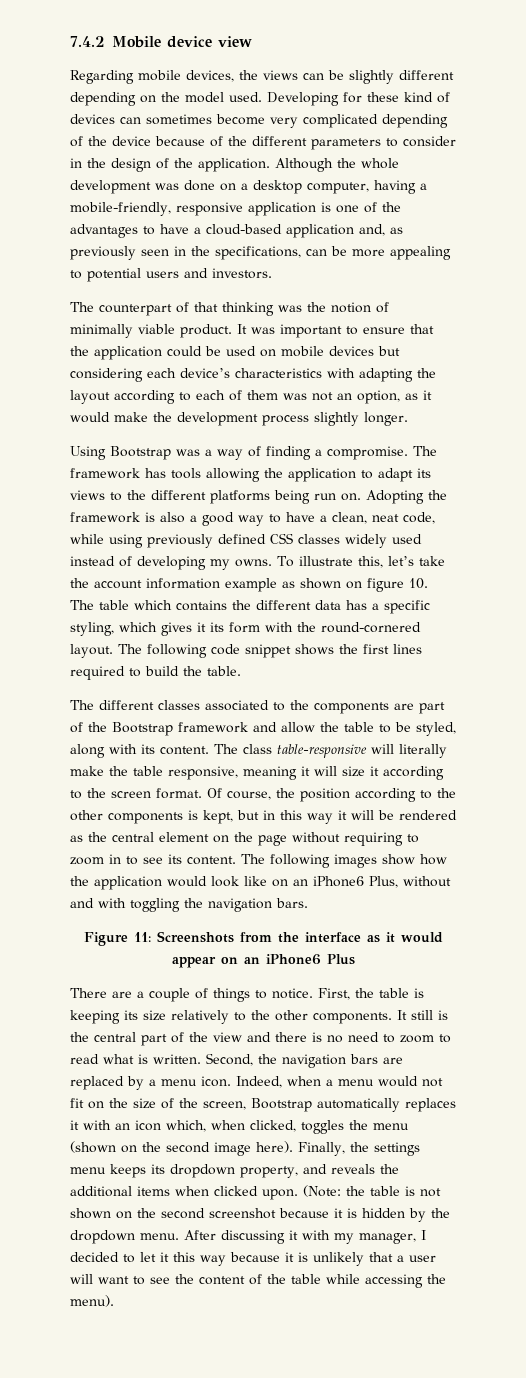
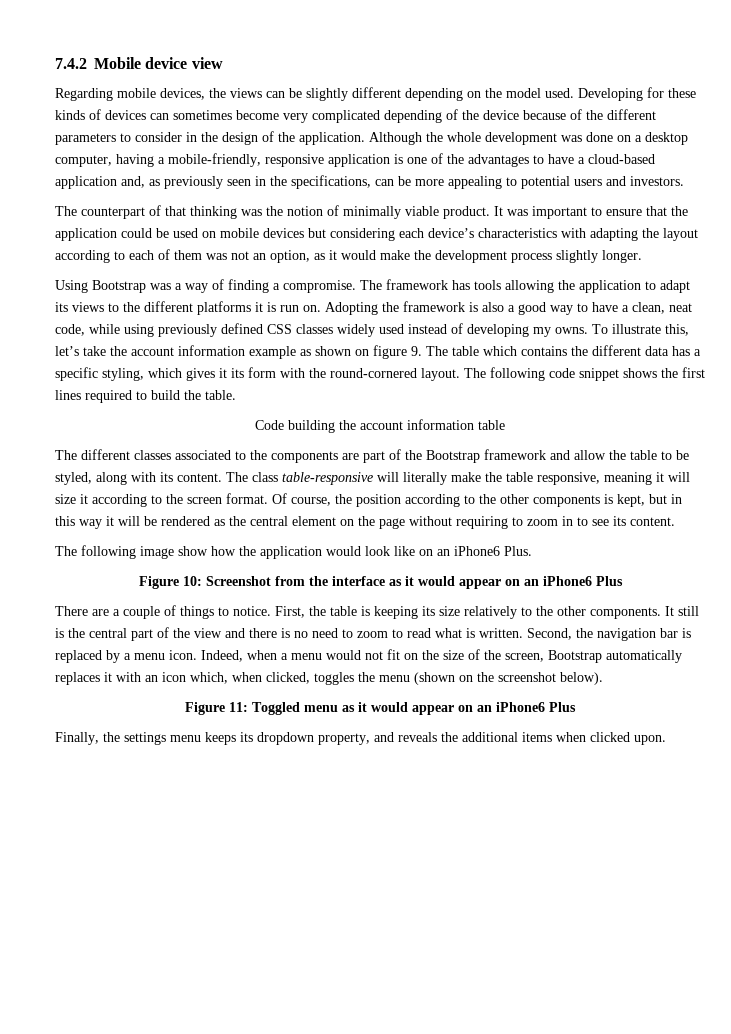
- Developing for these kind of devices can sometimes become very complicated depending of the device because of the different parameters to consider in the design of the application.
+ Developing for these kinds of devices can sometimes become very complicated depending of the device because of the different parameters to consider in the design of the application.
- The framework has tools allowing the application to adapt its views to the different platforms being run on.
+ The framework has tools allowing the application to adapt its views to the different platforms it is run on.
- To illustrate this, let’s take the account information example as shown on figure 10. The table which contains the different data has a specific styling, which gives it its form with the round-cornered layout.
+ To illustrate this, let’s take the account information example as shown on figure 9. The table which contains the different data has a specific styling, which gives it its form with the round-cornered layout.
+ Code building the account information table
- Of course, the position according to the other components is kept, but in this way it will be rendered as the central element on the page without requiring to zoom in to see its content. The following images show how the application would look like on an iPhone6 Plus, without and with toggling the navigation bars.
- Figure 11: Screenshots from the interface as it would appear on an iPhone6 Plus
+ Of course, the position according to the other components is kept, but in this way it will be rendered as the central element on the page without requiring to zoom in to see its content.
+ The following image show how the application would look like on an iPhone6 Plus.
+ Figure 10: Screenshot from the interface as it would appear on an iPhone6 Plus
- Second, the navigation bars are replaced by a menu icon.
+ Second, the navigation bar is replaced by a menu icon.
- Indeed, when a menu would not fit on the size of the screen, Bootstrap automatically replaces it with an icon which, when clicked, toggles the menu (shown on the second image here). Finally, the settings menu keeps its dropdown property, and reveals the additional items when clicked upon. (Note: the table is not shown on the second screenshot because it is hidden by the dropdown menu. After discussing it with my manager, I decided to let it this way because it is unlikely that a user will want to see the content of the table while accessing the menu).
+ Indeed, when a menu would not fit on the size of the screen, Bootstrap automatically replaces it with an icon which, when clicked, toggles the menu (shown on the screenshot below).
+ Figure 11: Toggled menu as it would appear on an iPhone6 Plus
+ Finally, the settings menu keeps its dropdown property, and reveals the additional items when clicked upon.

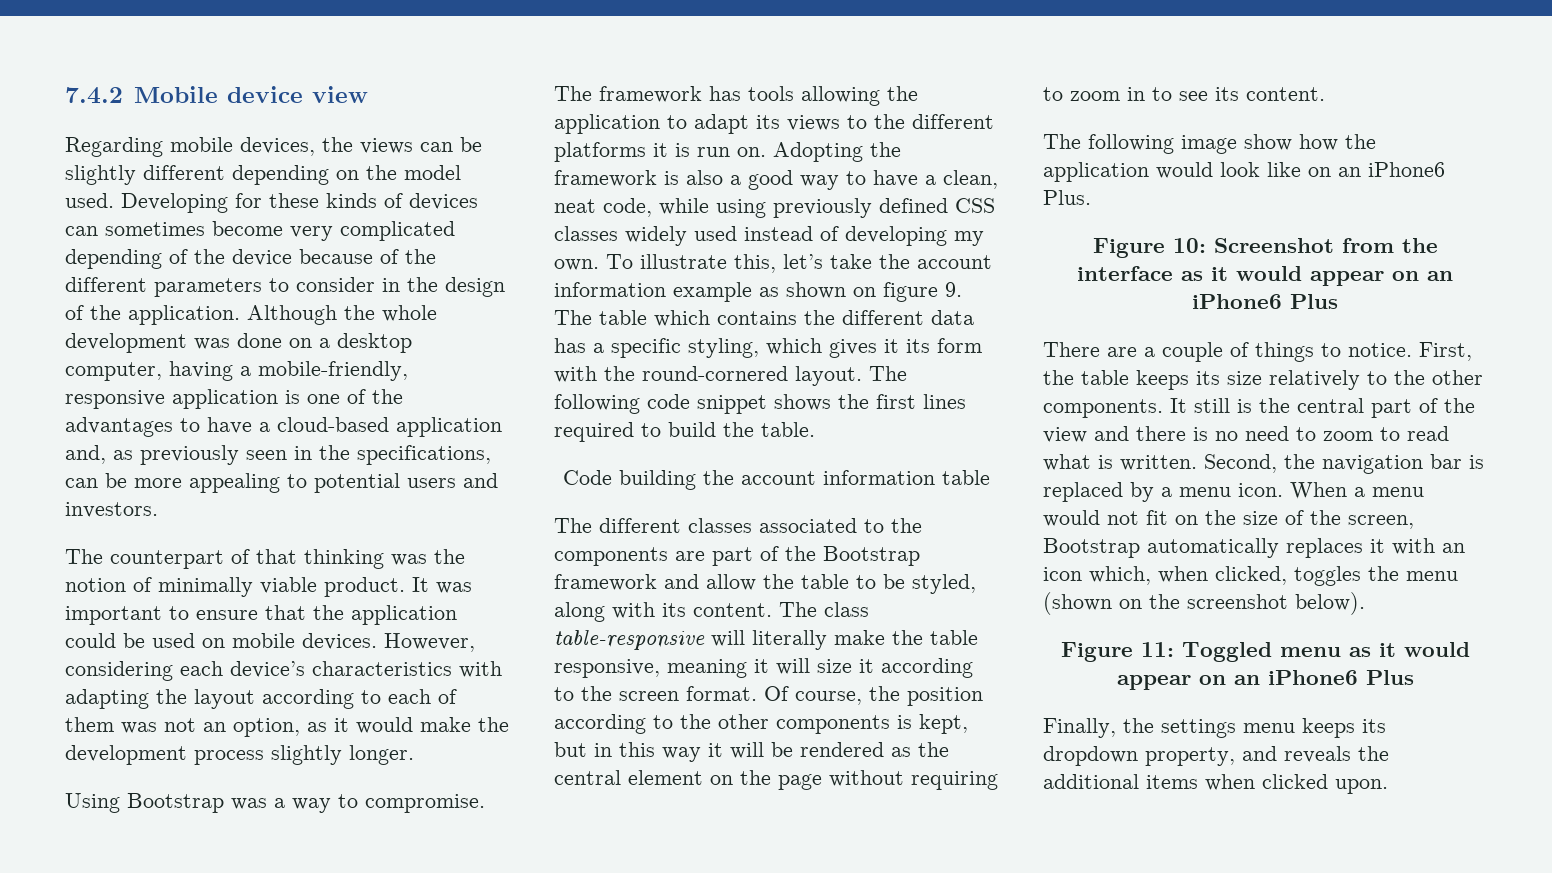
- It was important to ensure that the application could be used on mobile devices but considering each device’s characteristics with adapting the layout according to each of them was not an option, as it would make the development process slightly longer.
+ It was important to ensure that the application could be used on mobile devices. However, considering each device’s characteristics with adapting the layout according to each of them was not an option, as it would make the development process slightly longer.
- Using Bootstrap was a way of finding a compromise.
+ Using Bootstrap was a way to compromise.
- Adopting the framework is also a good way to have a clean, neat code, while using previously defined CSS classes widely used instead of developing my owns.
+ Adopting the framework is also a good way to have a clean, neat code, while using previously defined CSS classes widely used instead of developing my own.
- First, the table is keeping its size relatively to the other components.
+ First, the table keeps its size relatively to the other components.
- Indeed, when a menu would not fit on the size of the screen, Bootstrap automatically replaces it with an icon which, when clicked, toggles the menu (shown on the screenshot below).
+ When a menu would not fit on the size of the screen, Bootstrap automatically replaces it with an icon which, when clicked, toggles the menu (shown on the screenshot below).

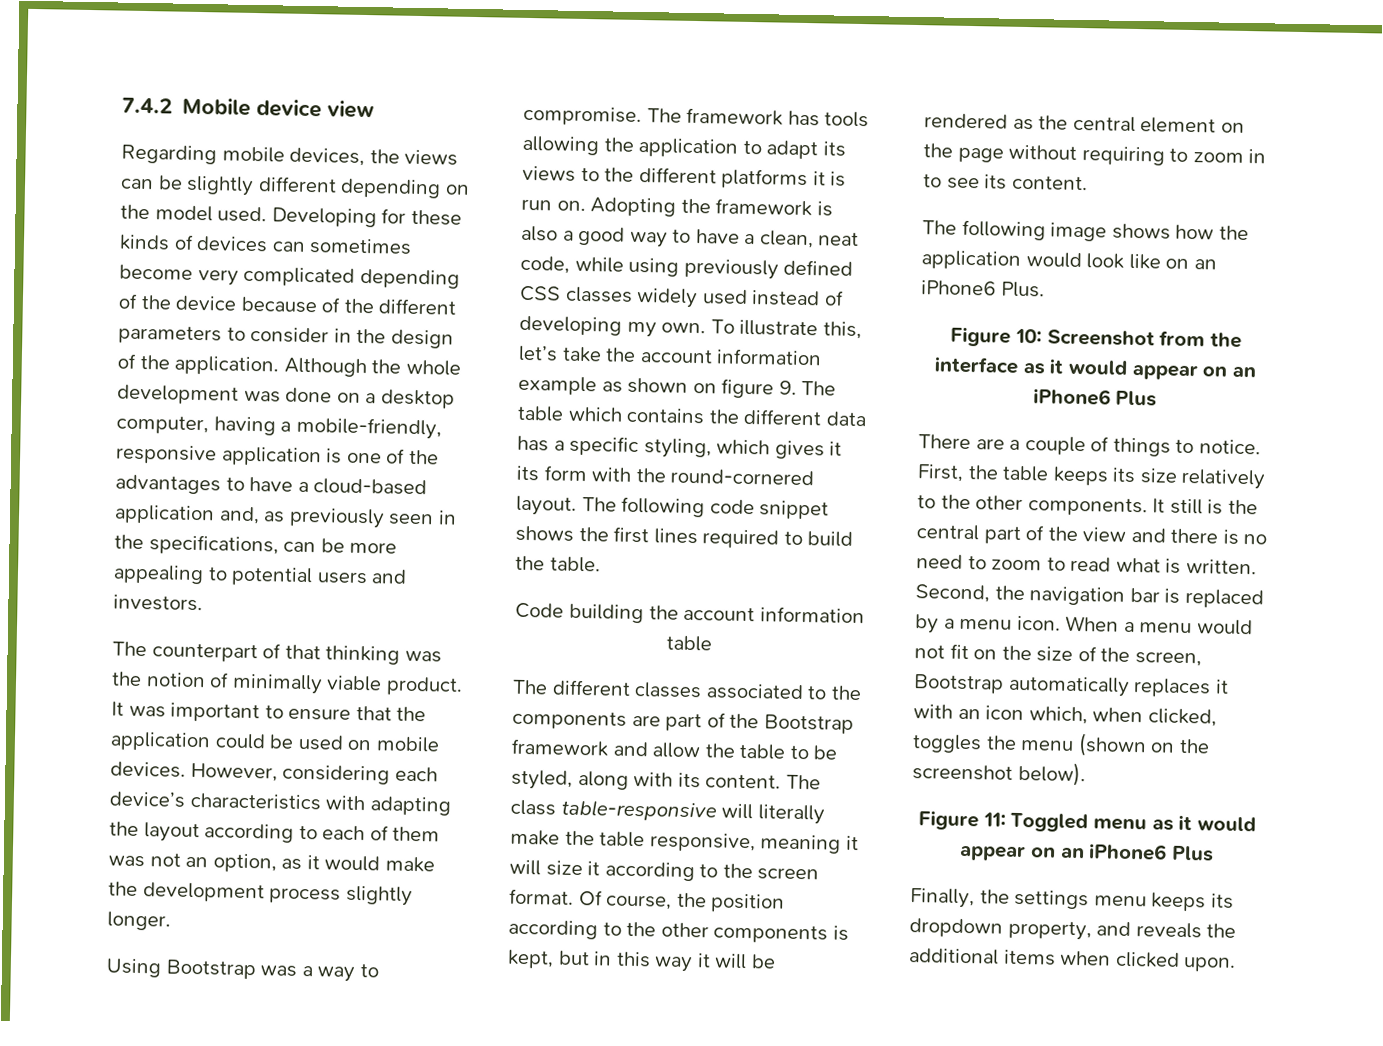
- The following image show how the application would look like on an iPhone6 Plus.
+ The following image shows how the application would look like on an iPhone6 Plus.

